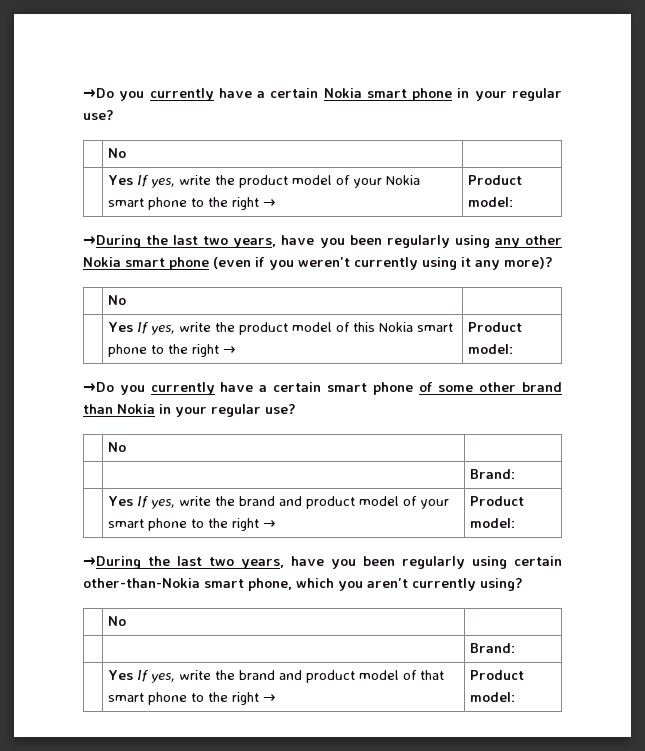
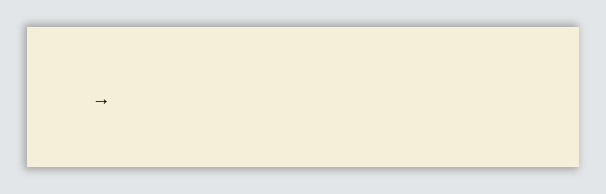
- →Do you currently have a certain Nokia smart phone in your regular use?
- | No |
- | Yes If yes, write the product model of your Nokia smart phone to the right → | Product model:
- →During the last two years, have you been regularly using any other Nokia smart phone (even if you weren’t currently using it any more)?
- | No |
- | Yes If yes, write the product model of this Nokia smart phone to the right → | Product model:
- →Do you currently have a certain smart phone of some other brand than Nokia in your regular use?
- | No |
- | | Brand:
- | Yes If yes, write the brand and product model of your smart phone to the right → | Product model:
- →During the last two years, have you been regularly using certain other-than-Nokia smart phone, which you aren’t currently using?
- | No |
- | | Brand:
- | Yes If yes, write the brand and product model of that smart phone to the right → | Product model:
+ →

